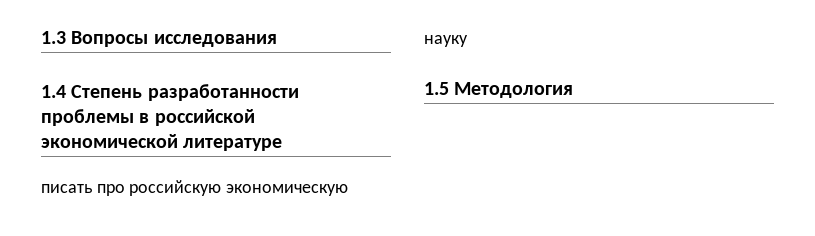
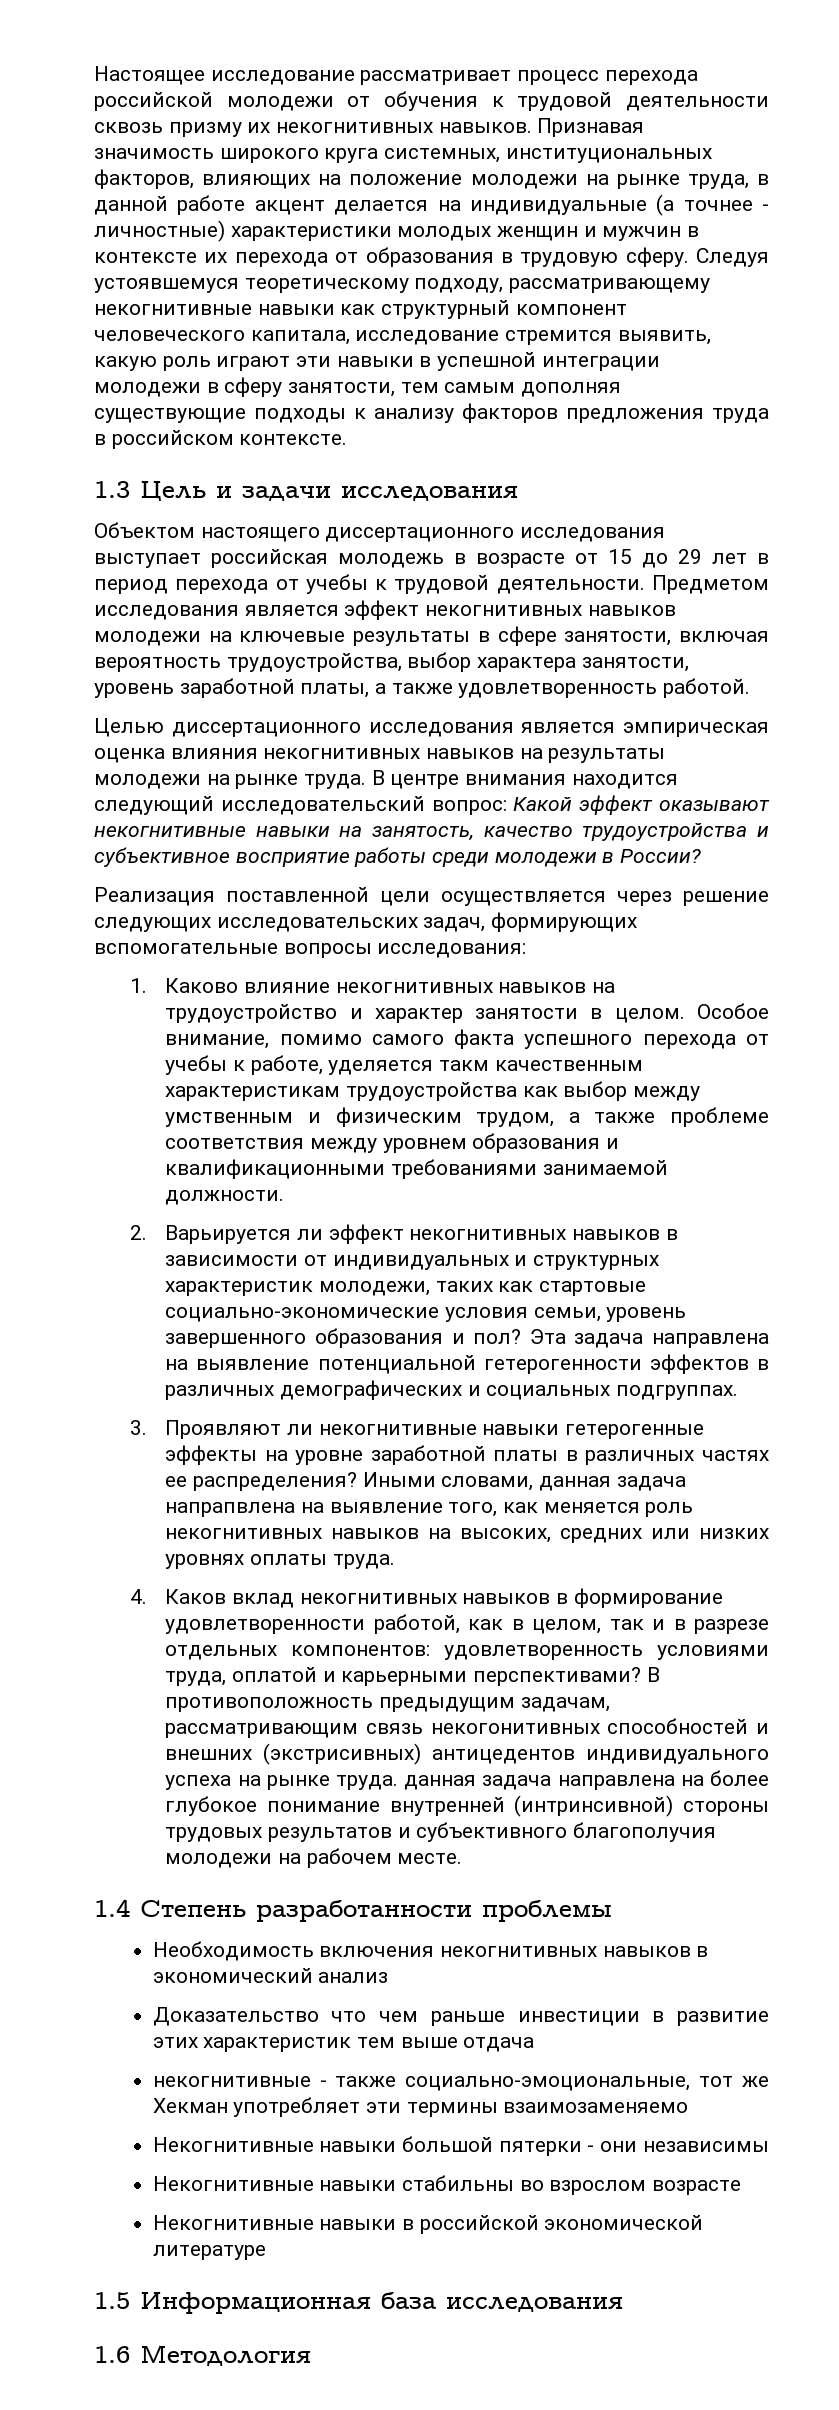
- 1.3 Вопросы исследования
- 1.4 Степень разработанности проблемы в российской экономической литературе
- писать про российскую экономическую науку
- 1.5 Методология
+ Настоящее исследование рассматривает процесс перехода российской молодежи от обучения к трудовой деятельности сквозь призму их некогнитивных навыков. Признавая значимость широкого круга системных, институциональных факторов, влияющих на положение молодежи на рынке труда, в данной работе акцент делается на индивидуальные (а точнее - личностные) характеристики молодых женщин и мужчин в контексте их перехода от образования в трудовую сферу. Следуя устоявшемуся теоретическому подходу, рассматривающему некогнитивные навыки как структурный компонент человеческого капитала, исследование стремится выявить, какую роль играют эти навыки в успешной интеграции молодежи в сферу занятости, тем самым дополняя существующие подходы к анализу факторов предложения труда в российском контексте.
+ 1.3 Цель и задачи исследования
+ Объектом настоящего диссертационного исследования выступает российская молодежь в возрасте от 15 до 29 лет в период перехода от учебы к трудовой деятельности. Предметом исследования является эффект некогнитивных навыков молодежи на ключевые результаты в сфере занятости, включая вероятность трудоустройства, выбор характера занятости, уровень заработной платы, а также удовлетворенность работой.
+ Целью диссертационного исследования является эмпирическая оценка влияния некогнитивных навыков на результаты молодежи на рынке труда. В центре внимания находится следующий исследовательский вопрос: Какой эффект оказывают некогнитивные навыки на занятость, качество трудоустройства и субъективное восприятие работы среди молодежи в России?
+ Реализация поставленной цели осуществляется через решение следующих исследовательских задач, формирующих вспомогательные вопросы исследования:
+ 1. Каково влияние некогнитивных навыков на трудоустройство и характер занятости в целом. Особое внимание, помимо самого факта успешного перехода от учебы к работе, уделяется такм качественным характеристикам трудоустройства как выбор между умственным и физическим трудом, а также проблеме соответствия между уровнем образования и квалификационными требованиями занимаемой должности.
+ 2. Варьируется ли эффект некогнитивных навыков в зависимости от индивидуальных и структурных характеристик молодежи, таких как стартовые социально-экономические условия семьи, уровень завершенного образования и пол? Эта задача направлена на выявление потенциальной гетерогенности эффектов в различных демографических и социальных подгруппах.
+ 3. Проявляют ли некогнитивные навыки гетерогенные эффекты на уровне заработной платы в различных частях ее распределения? Иными словами, данная задача напрапвлена на выявление того, как меняется роль некогнитивных навыков на высоких, средних или низких уровнях оплаты труда.
+ 4. Каков вклад некогнитивных навыков в формирование удовлетворенности работой, как в целом, так и в разрезе отдельных компонентов: удовлетворенность условиями труда, оплатой и карьерными перспективами? В противоположность предыдущим задачам, рассматривающим связь некогонитивных способностей и внешних (экстрисивных) антицедентов индивидуального успеха на рынке труда. данная задача направлена на более глубокое понимание внутренней (интринсивной) стороны трудовых результатов и субъективного благополучия молодежи на рабочем месте.
+ 1.4 Степень разработанности проблемы
+ Необходимость включения некогнитивных навыков в экономический анализ
+ Доказательство что чем раньше инвестиции в развитие этих характеристик тем выше отдача
+ некогнитивные - также социально-эмоциональные, тот же Хекман употребляет эти термины взаимозаменяемо
+ Некогнитивные навыки большой пятерки - они независимы
+ Некогнитивные навыки стабильны во взрослом возрасте
+ Некогнитивные навыки в российской экономической литературе
+ 1.5 Информационная база исследования
+ 1.6 Методология

